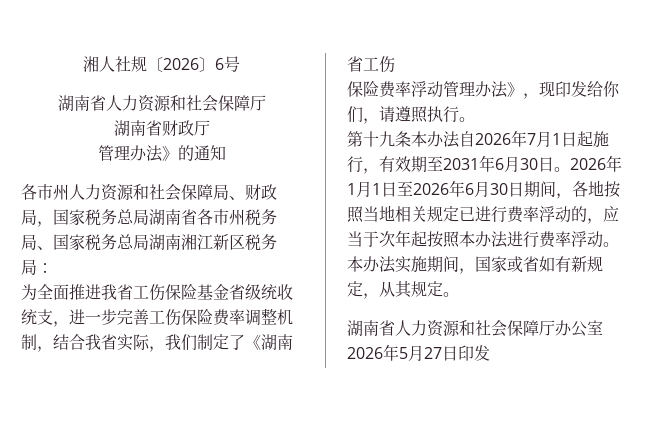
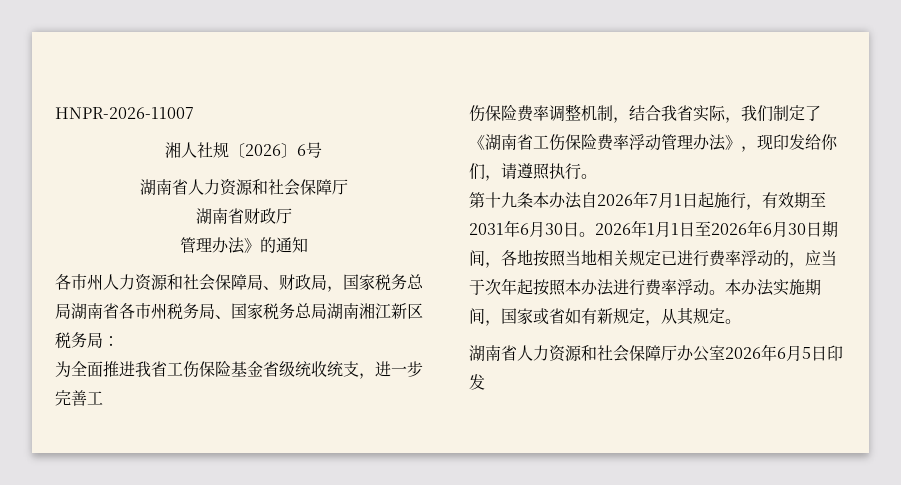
+ HNPR-2026-11007
- 为全面推进我省工伤保险基金省级统收统支，进一步完善工伤保险费率调整机制，结合我省实际，我们制定了《湖南省工伤
- 保险费率浮动管理办法》，现印发给你们，请遵照执行。
+ 为全面推进我省工伤保险基金省级统收统支，进一步完善工
+ 伤保险费率调整机制，结合我省实际，我们制定了《湖南省工伤保险费率浮动管理办法》，现印发给你们，请遵照执行。
- 湖南省人力资源和社会保障厅办公室2026年5月27日印发
+ 湖南省人力资源和社会保障厅办公室2026年6月5日印发

